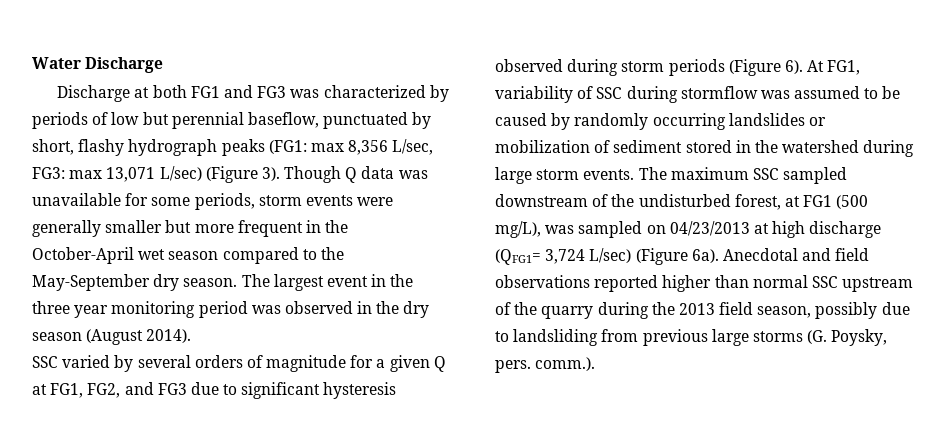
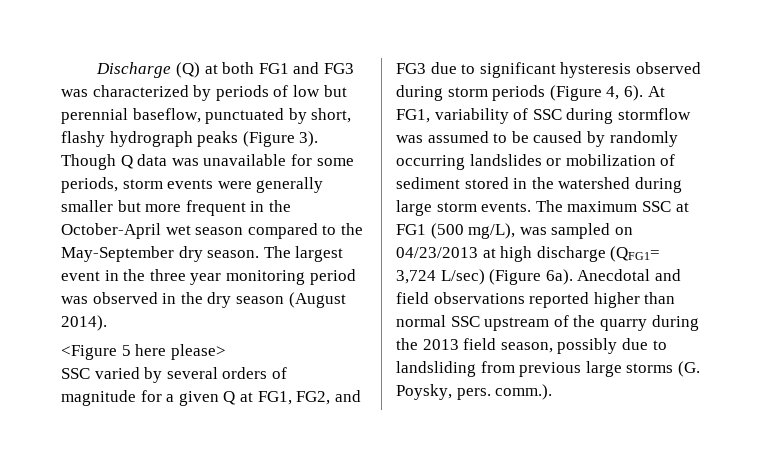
- Water Discharge
- Discharge at both FG1 and FG3 was characterized by periods of low but perennial baseflow, punctuated by short, flashy hydrograph peaks (FG1: max 8,356 L/sec, FG3: max 13,071 L/sec) (Figure 3).
+ Discharge (Q) at both FG1 and FG3 was characterized by periods of low but perennial baseflow, punctuated by short, flashy hydrograph peaks (Figure 3).
+ <Figure 5 here please>
- SSC varied by several orders of magnitude for a given Q at FG1, FG2, and FG3 due to significant hysteresis observed during storm periods (Figure 6).
+ SSC varied by several orders of magnitude for a given Q at FG1, FG2, and FG3 due to significant hysteresis observed during storm periods (Figure 4, 6).
- The maximum SSC sampled downstream of the undisturbed forest, at FG1 (500 mg/L), was sampled on 04/23/2013 at high discharge (QFG1= 3,724 L/sec) (Figure 6a).
+ The maximum SSC at FG1 (500 mg/L), was sampled on 04/23/2013 at high discharge (QFG1= 3,724 L/sec) (Figure 6a).

